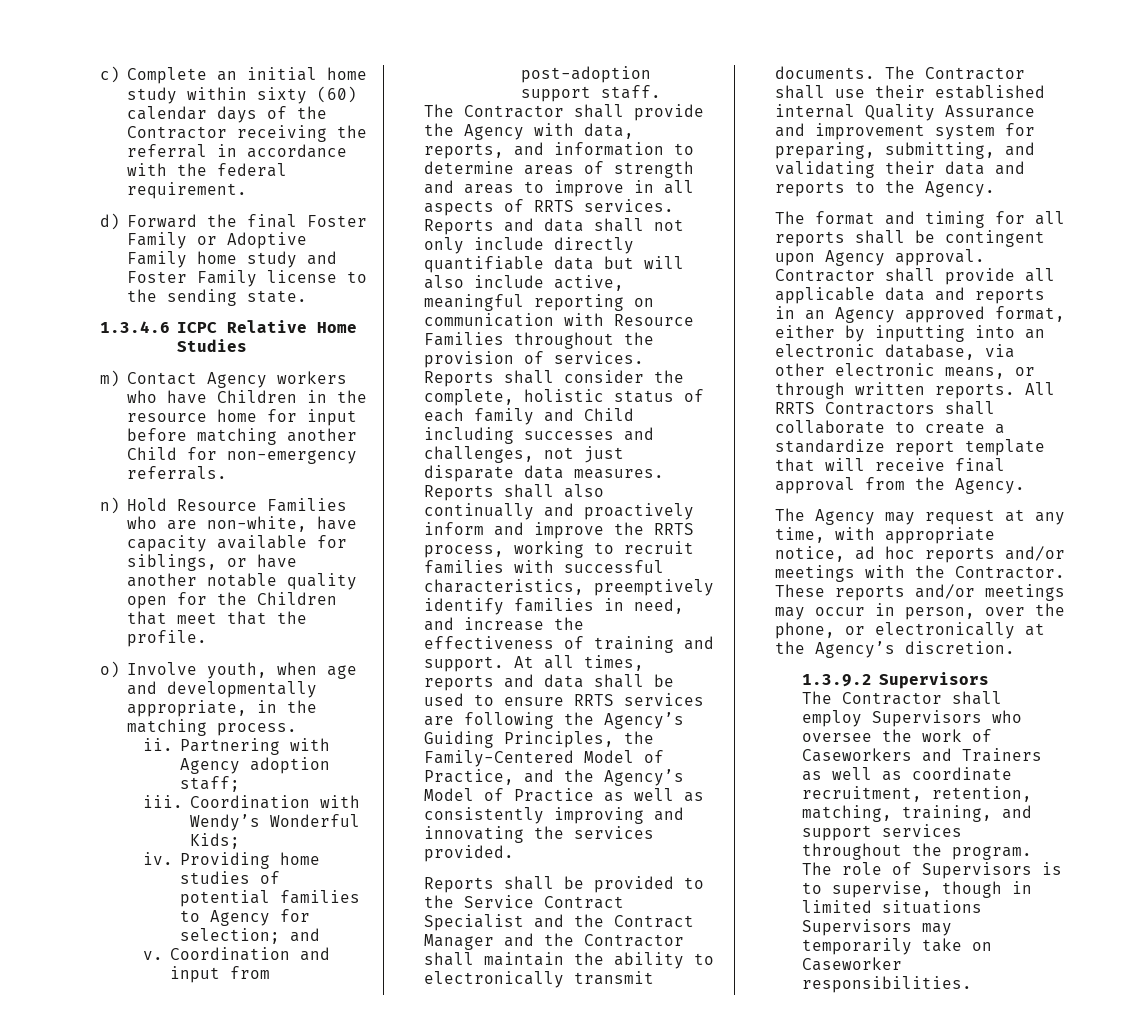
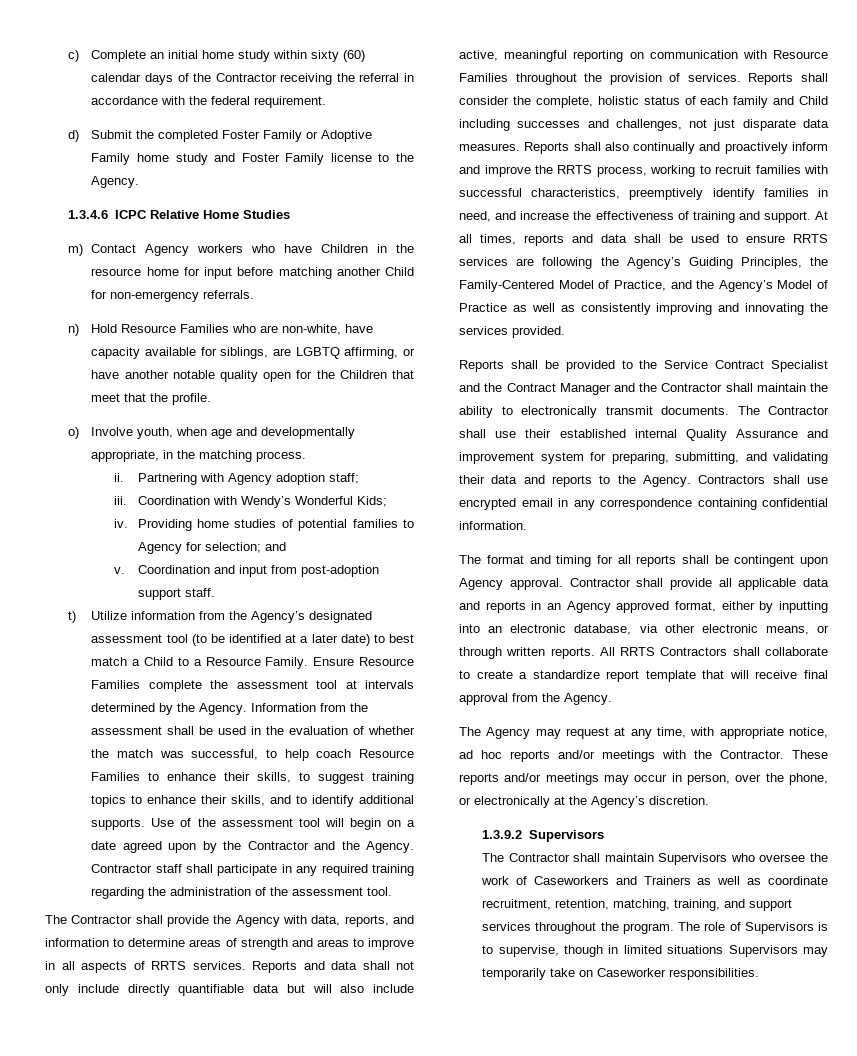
- d) Forward the final Foster Family or Adoptive Family home study and Foster Family license to the sending state.
+ d) Submit the completed Foster Family or Adoptive Family home study and Foster Family license to the Agency.
- n) Hold Resource Families who are non-white, have capacity available for siblings, or have another notable quality open for the Children that meet that the profile.
+ n) Hold Resource Families who are non-white, have capacity available for siblings, are LGBTQ affirming, or have another notable quality open for the Children that meet that the profile.
+ t) Utilize information from the Agency’s designated assessment tool (to be identified at a later date) to best match a Child to a Resource Family. Ensure Resource Families complete the assessment tool at intervals determined by the Agency. Information from the assessment shall be used in the evaluation of whether the match was successful, to help coach Resource Families to enhance their skills, to suggest training topics to enhance their skills, and to identify additional supports. Use of the assessment tool will begin on a date agreed upon by the Contractor and the Agency. Contractor staff shall participate in any required training regarding the administration of the assessment tool.
+ Contractors shall use encrypted email in any correspondence containing confidential information.
- The Contractor shall employ Supervisors who oversee the work of Caseworkers and Trainers as well as coordinate recruitment, retention, matching, training, and support services throughout the program.
+ The Contractor shall maintain Supervisors who oversee the work of Caseworkers and Trainers as well as coordinate recruitment, retention, matching, training, and support services throughout the program.

